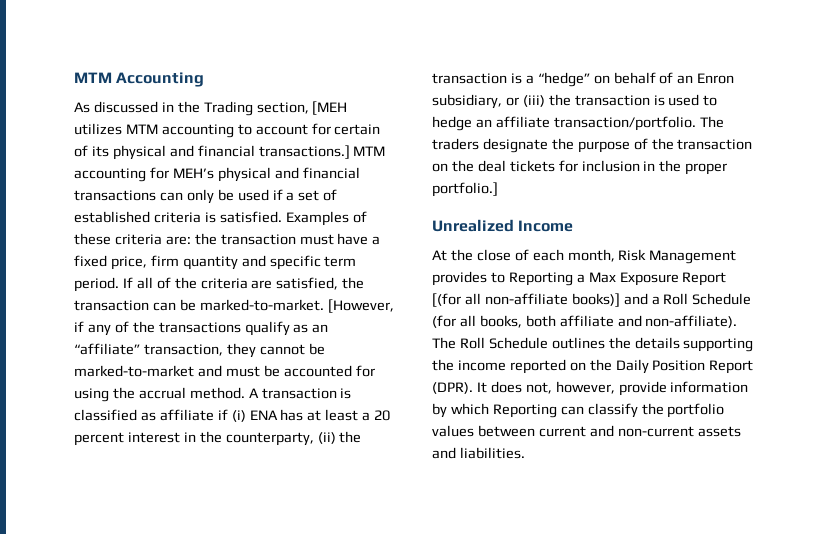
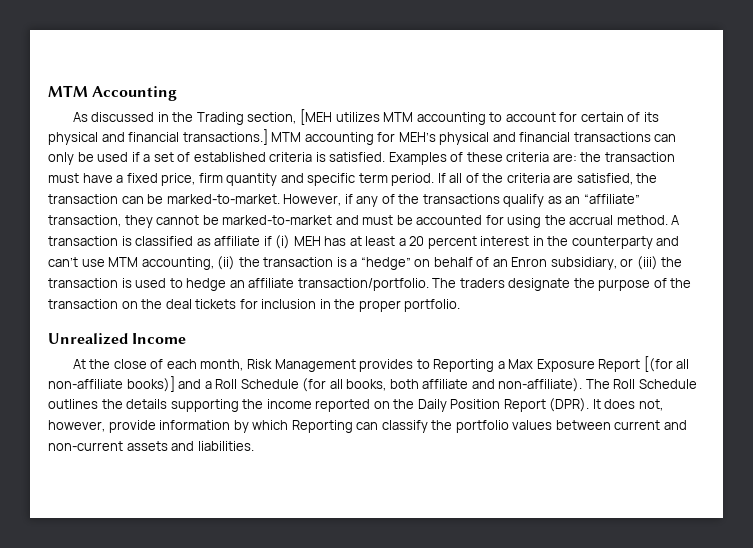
- [However, if any of the transactions qualify as an “affiliate” transaction, they cannot be marked-to-market and must be accounted for using the accrual method.
+ However, if any of the transactions qualify as an “affiliate” transaction, they cannot be marked-to-market and must be accounted for using the accrual method.
- A transaction is classified as affiliate if (i) ENA has at least a 20 percent interest in the counterparty, (ii) the transaction is a “hedge” on behalf of an Enron subsidiary, or (iii) the transaction is used to hedge an affiliate transaction/portfolio.
+ A transaction is classified as affiliate if (i) MEH has at least a 20 percent interest in the counterparty and can’t use MTM accounting, (ii) the transaction is a “hedge” on behalf of an Enron subsidiary, or (iii) the transaction is used to hedge an affiliate transaction/portfolio.
- The traders designate the purpose of the transaction on the deal tickets for inclusion in the proper portfolio.]
+ The traders designate the purpose of the transaction on the deal tickets for inclusion in the proper portfolio.

